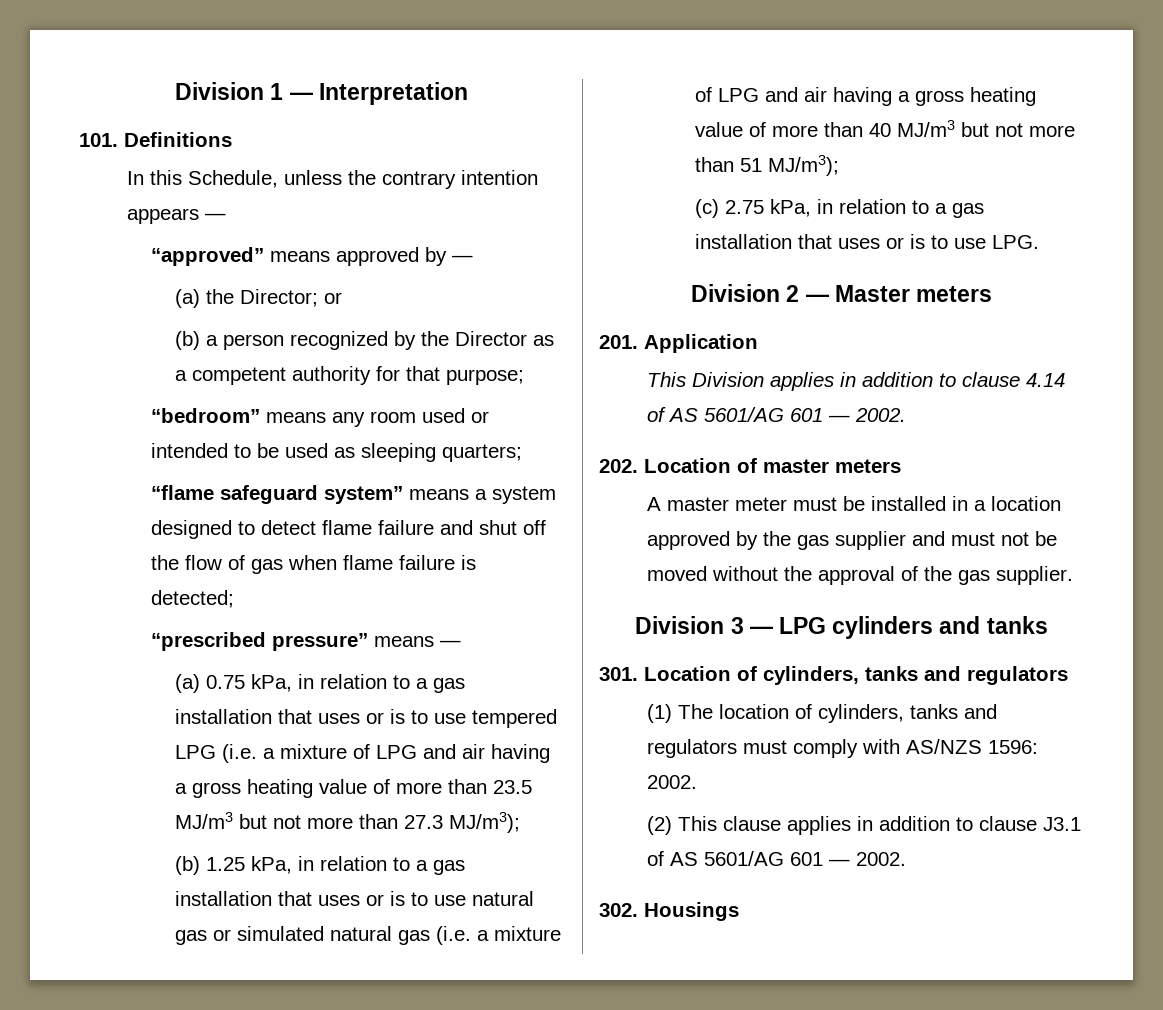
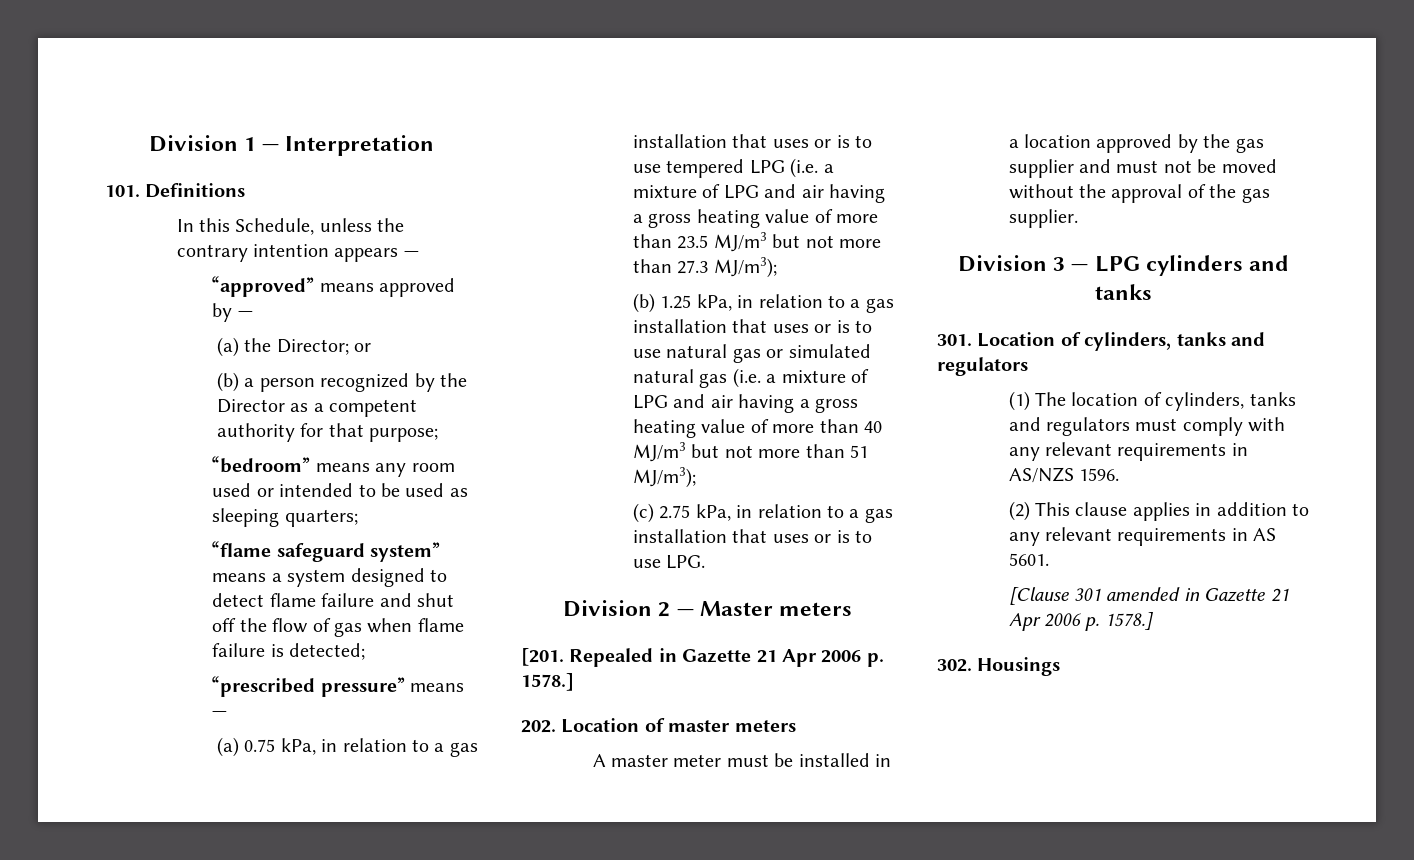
- 201. Application
- This Division applies in addition to clause 4.14 of AS 5601/AG 601 — 2002.
+ [201. Repealed in Gazette 21 Apr 2006 p. 1578.]
- (1) The location of cylinders, tanks and regulators must comply with AS/NZS 1596: 2002.
+ (1) The location of cylinders, tanks and regulators must comply with any relevant requirements in AS/NZS 1596.
- (2) This clause applies in addition to clause J3.1 of AS 5601/AG 601 — 2002.
+ (2) This clause applies in addition to any relevant requirements in AS 5601.
+ [Clause 301 amended in Gazette 21 Apr 2006 p. 1578.]

